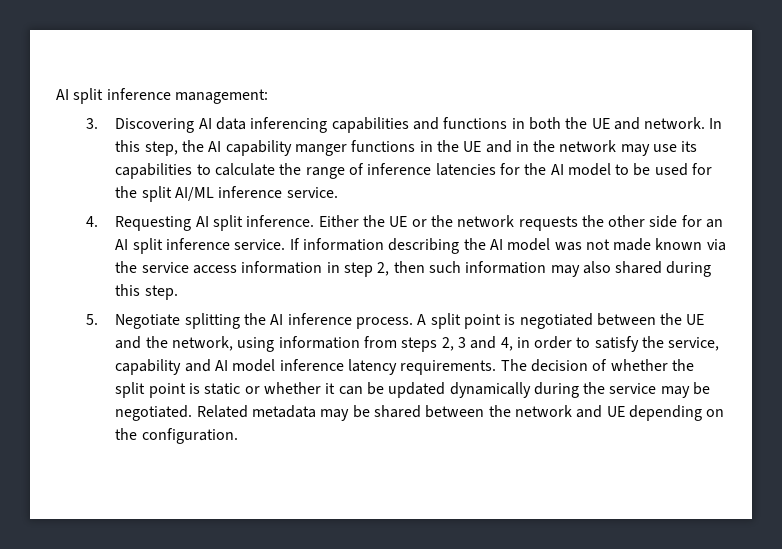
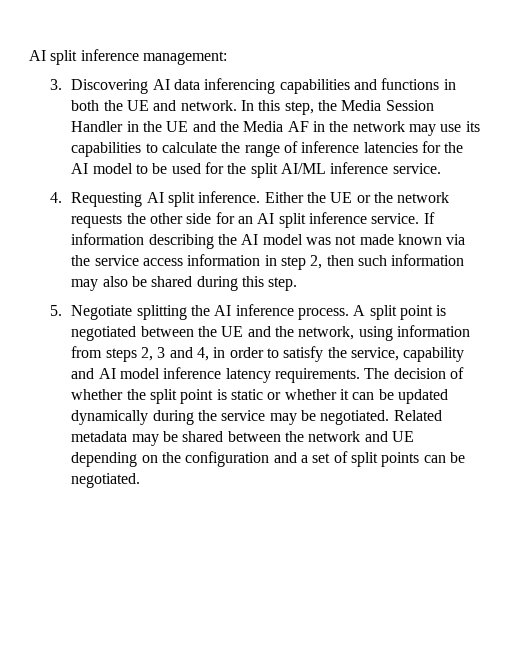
- In this step, the AI capability manger functions in the UE and in the network may use its capabilities to calculate the range of inference latencies for the AI model to be used for the split AI/ML inference service.
+ In this step, the Media Session Handler in the UE and the Media AF in the network may use its capabilities to calculate the range of inference latencies for the AI model to be used for the split AI/ML inference service.
- If information describing the AI model was not made known via the service access information in step 2, then such information may also shared during this step.
+ If information describing the AI model was not made known via the service access information in step 2, then such information may also be shared during this step.
- Related metadata may be shared between the network and UE depending on the configuration.
+ Related metadata may be shared between the network and UE depending on the configuration and a set of split points can be negotiated.

